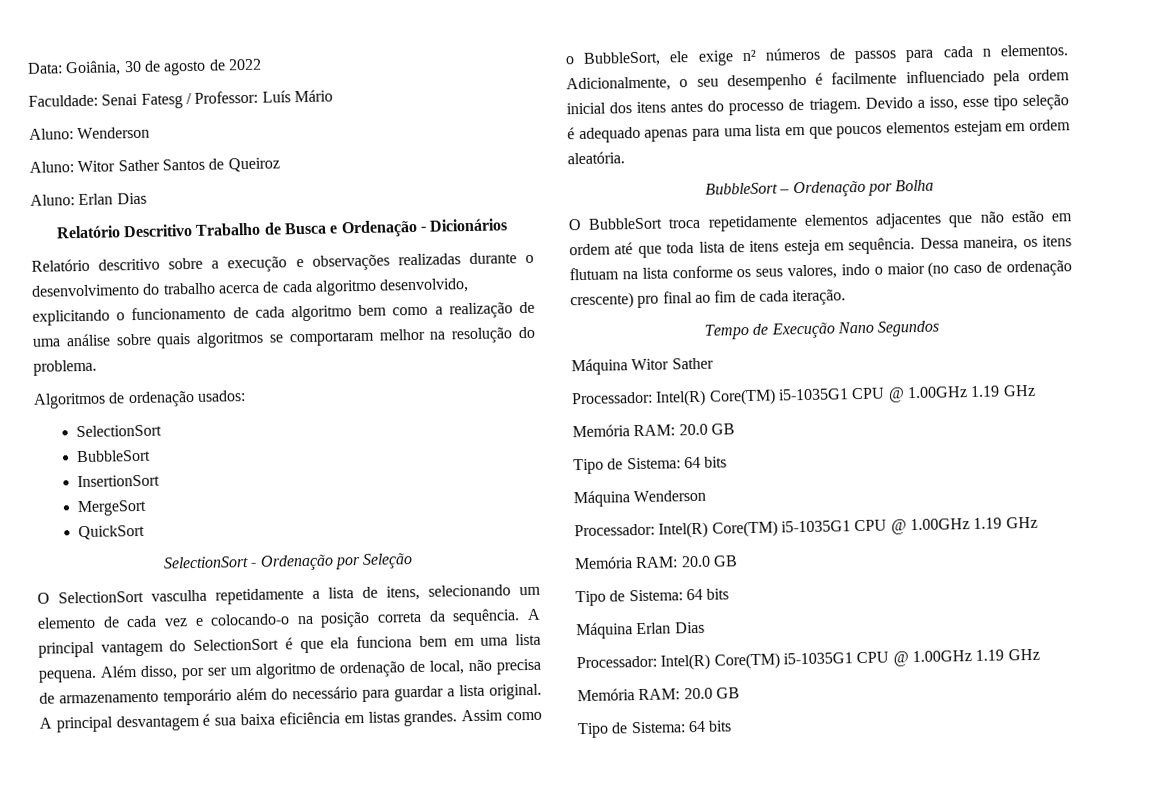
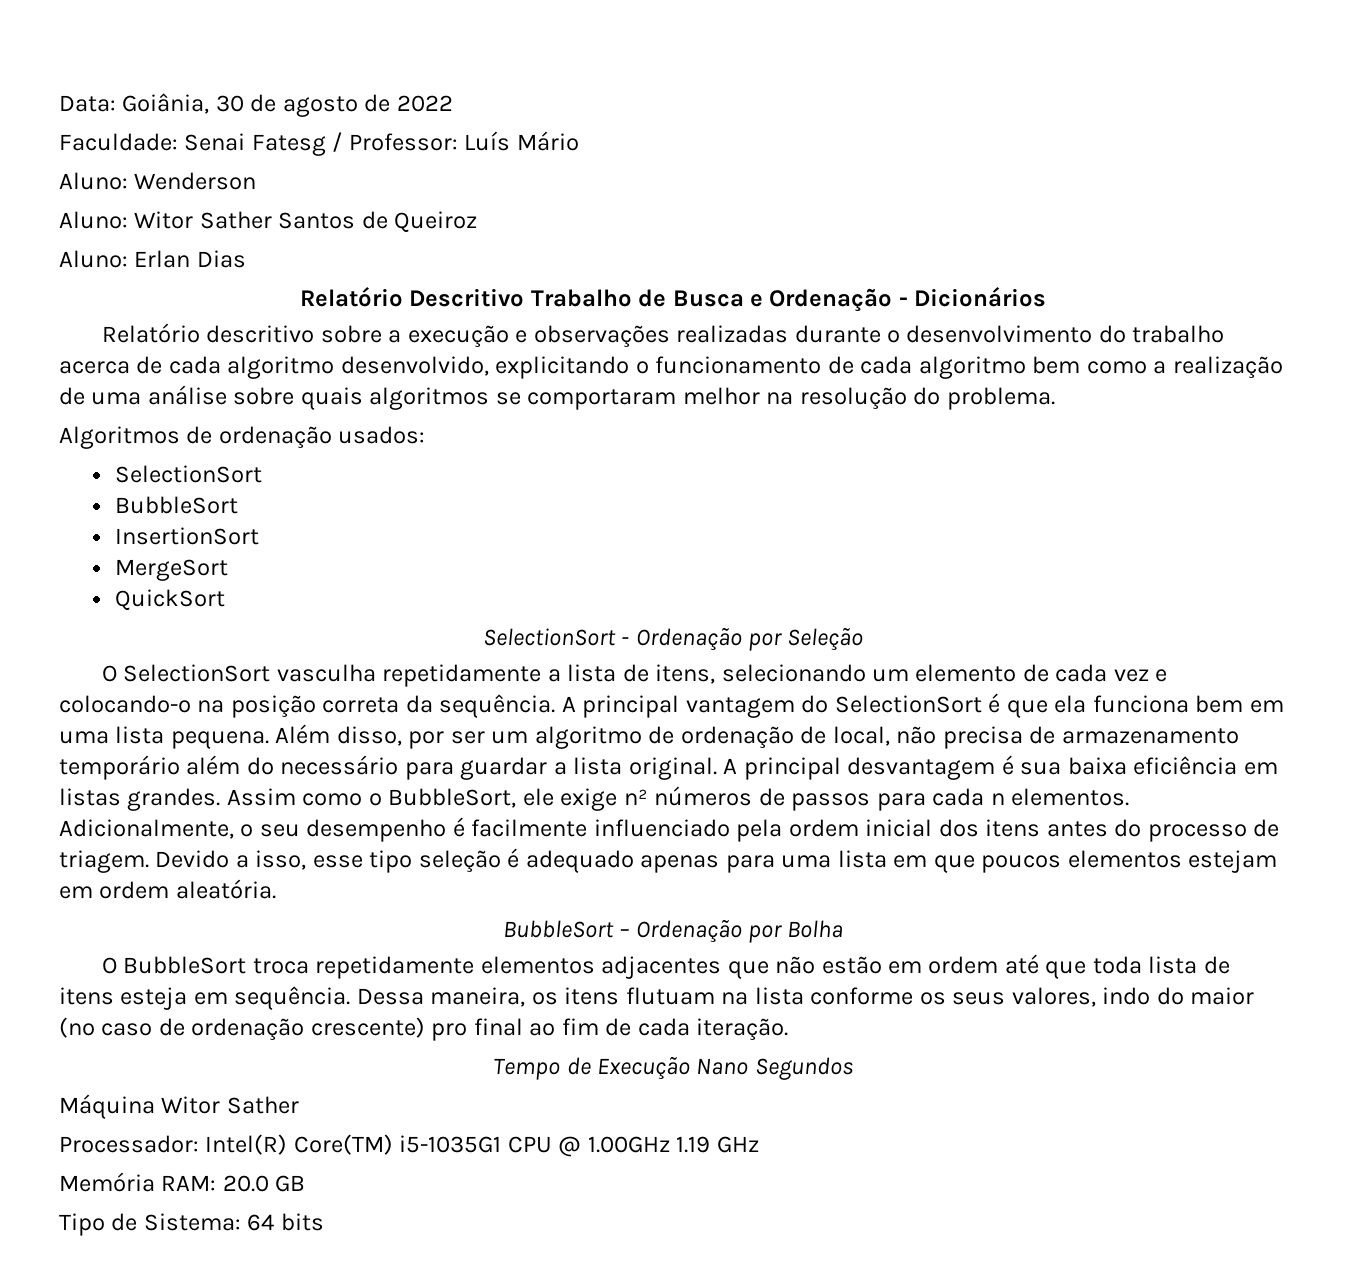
- Dessa maneira, os itens flutuam na lista conforme os seus valores, indo o maior (no caso de ordenação crescente) pro final ao fim de cada iteração.
+ Dessa maneira, os itens flutuam na lista conforme os seus valores, indo do maior (no caso de ordenação crescente) pro final ao fim de cada iteração.
- Máquina Wenderson
- Processador: Intel(R) Core(TM) i5-1035G1 CPU @ 1.00GHz 1.19 GHz
- Memória RAM: 20.0 GB
- Tipo de Sistema: 64 bits
- Máquina Erlan Dias
- Processador: Intel(R) Core(TM) i5-1035G1 CPU @ 1.00GHz 1.19 GHz
- Memória RAM: 20.0 GB
- Tipo de Sistema: 64 bits

